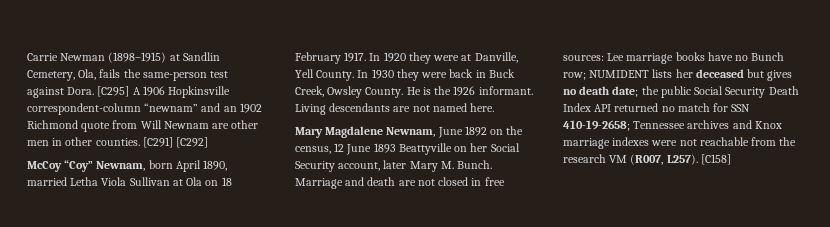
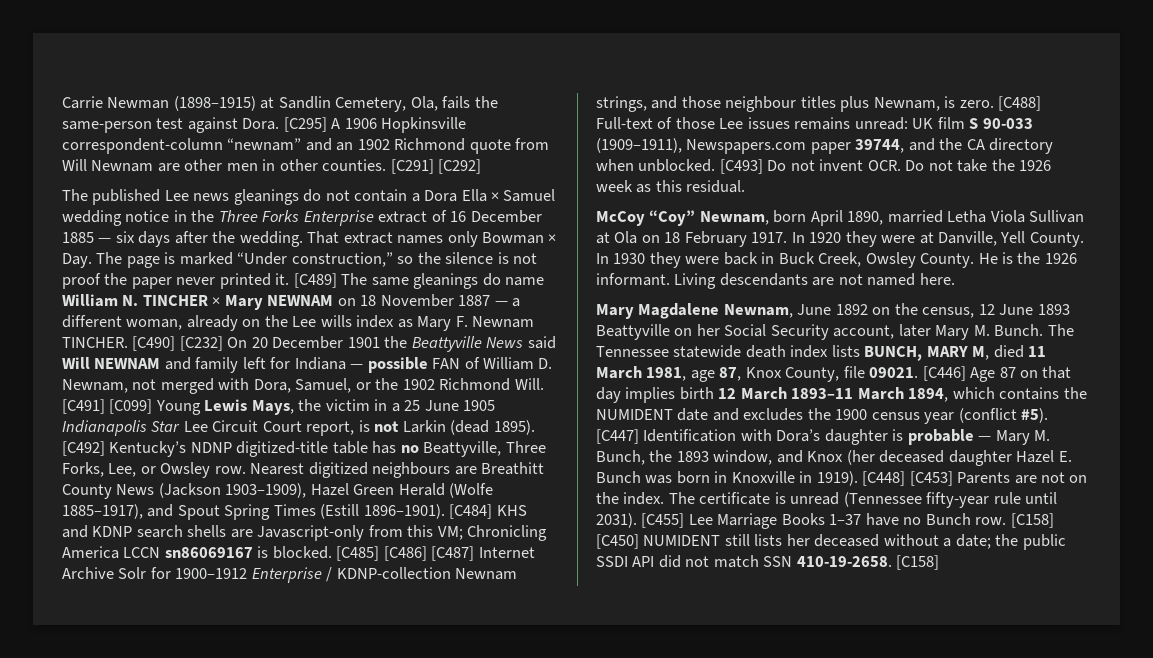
+ The published Lee news gleanings do not contain a Dora Ella × Samuel wedding notice in the Three Forks Enterprise extract of 16 December 1885 — six days after the wedding. That extract names only Bowman × Day. The page is marked “Under construction,” so the silence is not proof the paper never printed it. [C489] The same gleanings do name William N. TINCHER × Mary NEWNAM on 18 November 1887 — a different woman, already on the Lee wills index as Mary F. Newnam TINCHER. [C490] [C232] On 20 December 1901 the Beattyville News said Will NEWNAM and family left for Indiana — possible FAN of William D. Newnam, not merged with Dora, Samuel, or the 1902 Richmond Will. [C491] [C099] Young Lewis Mays, the victim in a 25 June 1905 Indianapolis Star Lee Circuit Court report, is not Larkin (dead 1895). [C492] Kentucky’s NDNP digitized-title table has no Beattyville, Three Forks, Lee, or Owsley row. Nearest digitized neighbours are Breathitt County News (Jackson 1903–1909), Hazel Green Herald (Wolfe 1885–1917), and Spout Spring Times (Estill 1896–1901). [C484] KHS and KDNP search shells are Javascript-only from this VM; Chronicling America LCCN sn86069167 is blocked. [C485] [C486] [C487] Internet Archive Solr for 1900–1912 Enterprise / KDNP-collection Newnam strings, and those neighbour titles plus Newnam, is zero. [C488] Full-text of those Lee issues remains unread: UK film S 90-033 (1909–1911), Newspapers.com paper 39744, and the CA directory when unblocked. [C493] Do not invent OCR. Do not take the 1926 week as this residual.
- Marriage and death are not closed in free sources: Lee marriage books have no Bunch row; NUMIDENT lists her deceased but gives no death date; the public Social Security Death Index API returned no match for SSN 410-19-2658; Tennessee archives and Knox marriage indexes were not reachable from the research VM (R007, L257).
+ The Tennessee statewide death index lists BUNCH, MARY M, died 11 March 1981, age 87, Knox County, file 09021. [C446] Age 87 on that day implies birth 12 March 1893–11 March 1894, which contains the NUMIDENT date and excludes the 1900 census year (conflict #5). [C447] Identification with Dora’s daughter is probable — Mary M. Bunch, the 1893 window, and Knox (her deceased daughter Hazel E. Bunch was born in Knoxville in 1919). [C448] [C453] Parents are not on the index. The certificate is unread (Tennessee fifty-year rule until 2031). [C455] Lee Marriage Books 1–37 have no Bunch row. [C158] [C450] NUMIDENT still lists her deceased without a date; the public SSDI API did not match SSN 410-19-2658.

